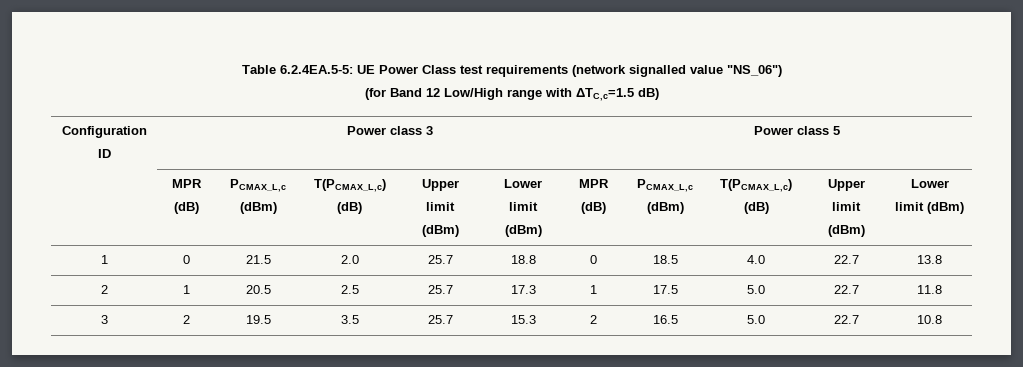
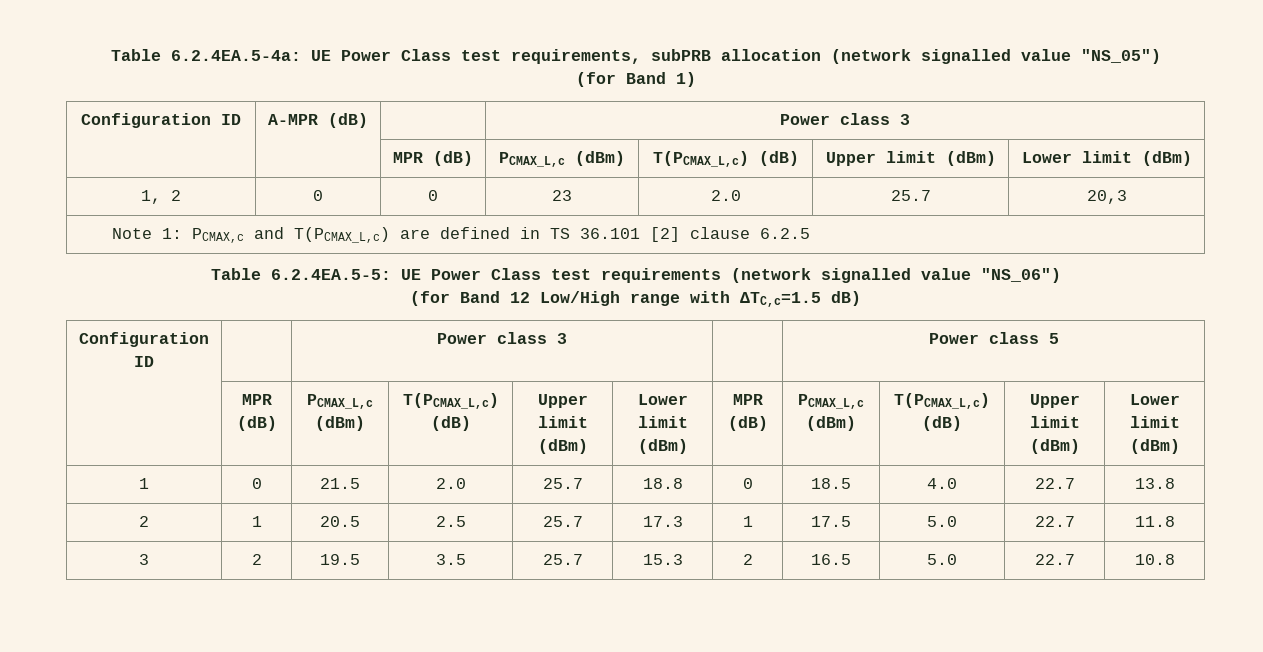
+ Table 6.2.4EA.5-4a: UE Power Class test requirements, subPRB allocation (network signalled value "NS_05")
+ (for Band 1)
+ Configuration ID | A-MPR (dB) | | Power class 3
+ | | MPR (dB) | PCMAX_L,c (dBm) | T(PCMAX_L,c) (dB) | Upper limit (dBm) | Lower limit (dBm)
+ 1, 2 | 0 | 0 | 23 | 2.0 | 25.7 | 20,3
+ Note 1: PCMAX,c and T(PCMAX_L,c) are defined in TS 36.101 [2] clause 6.2.5

